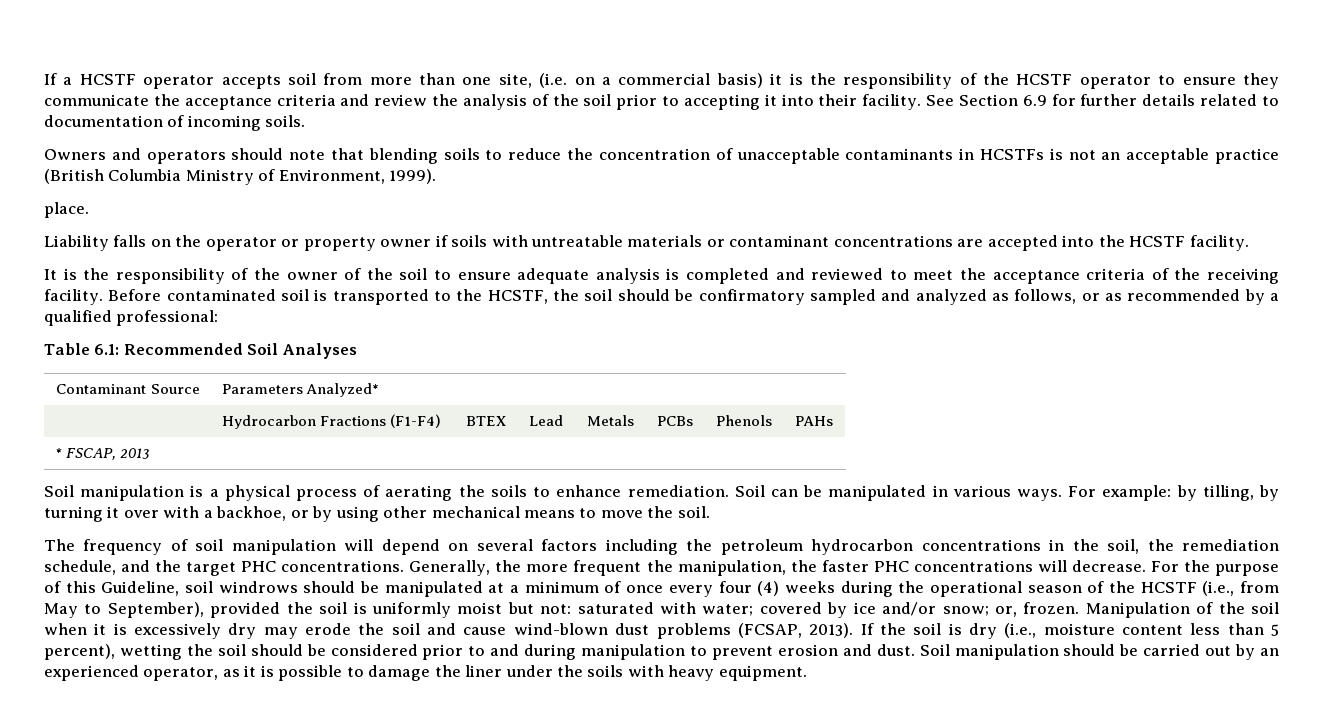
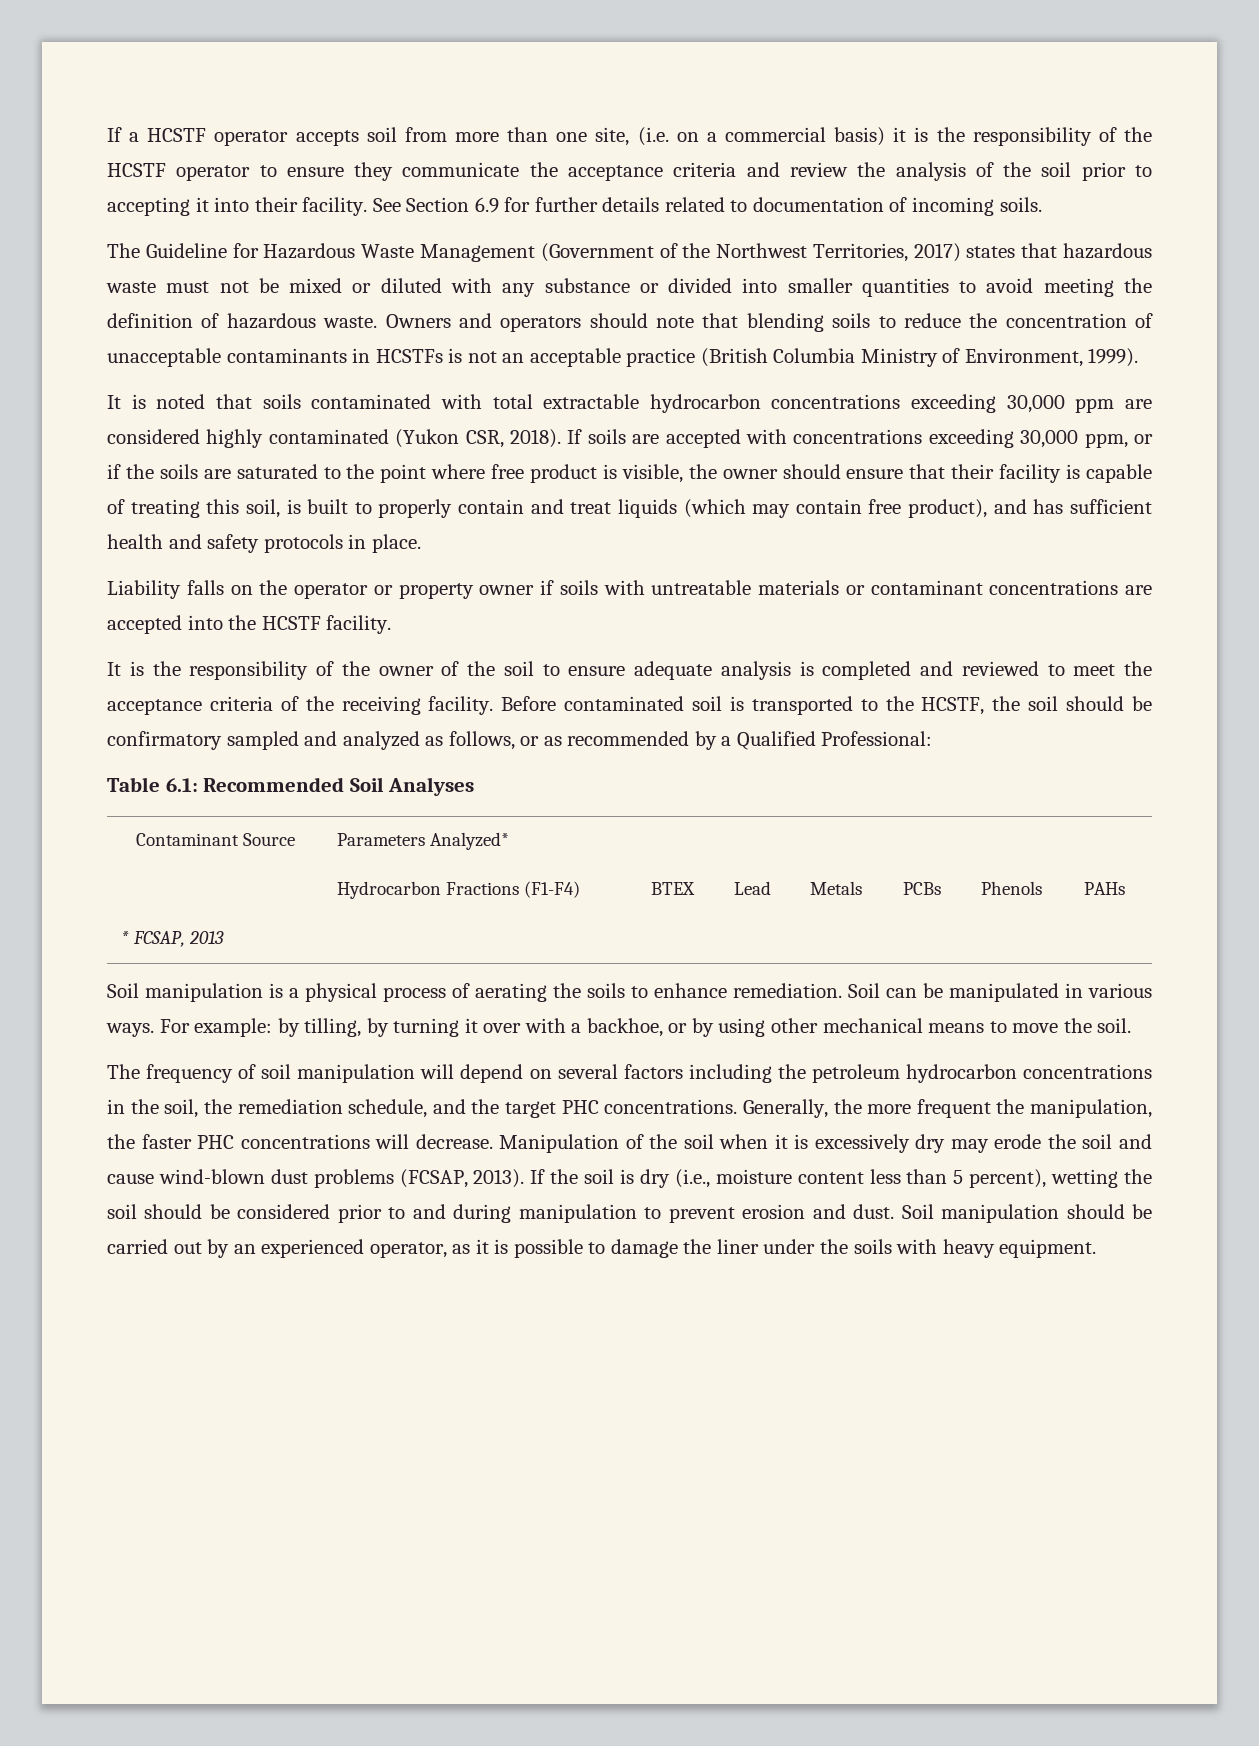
+ The Guideline for Hazardous Waste Management (Government of the Northwest Territories, 2017) states that hazardous waste must not be mixed or diluted with any substance or divided into smaller quantities to avoid meeting the definition of hazardous waste.
- place.
+ It is noted that soils contaminated with total extractable hydrocarbon concentrations exceeding 30,000 ppm are considered highly contaminated (Yukon CSR, 2018). If soils are accepted with concentrations exceeding 30,000 ppm, or if the soils are saturated to the point where free product is visible, the owner should ensure that their facility is capable of treating this soil, is built to properly contain and treat liquids (which may contain free product), and has sufficient health and safety protocols in place.
- Before contaminated soil is transported to the HCSTF, the soil should be confirmatory sampled and analyzed as follows, or as recommended by a qualified professional:
+ Before contaminated soil is transported to the HCSTF, the soil should be confirmatory sampled and analyzed as follows, or as recommended by a Qualified Professional:
- * FSCAP, 2013
+ * FCSAP, 2013
- For the purpose of this Guideline, soil windrows should be manipulated at a minimum of once every four (4) weeks during the operational season of the HCSTF (i.e., from May to September), provided the soil is uniformly moist but not: saturated with water; covered by ice and/or snow; or, frozen.

